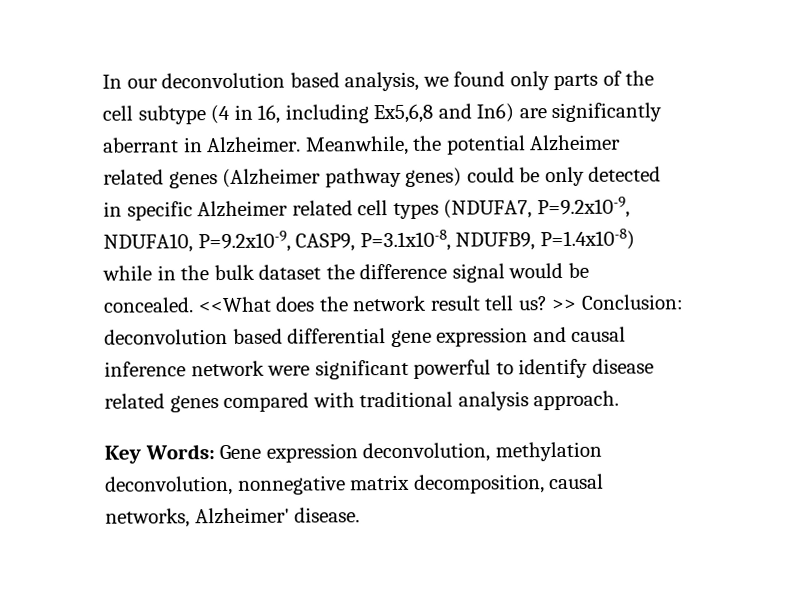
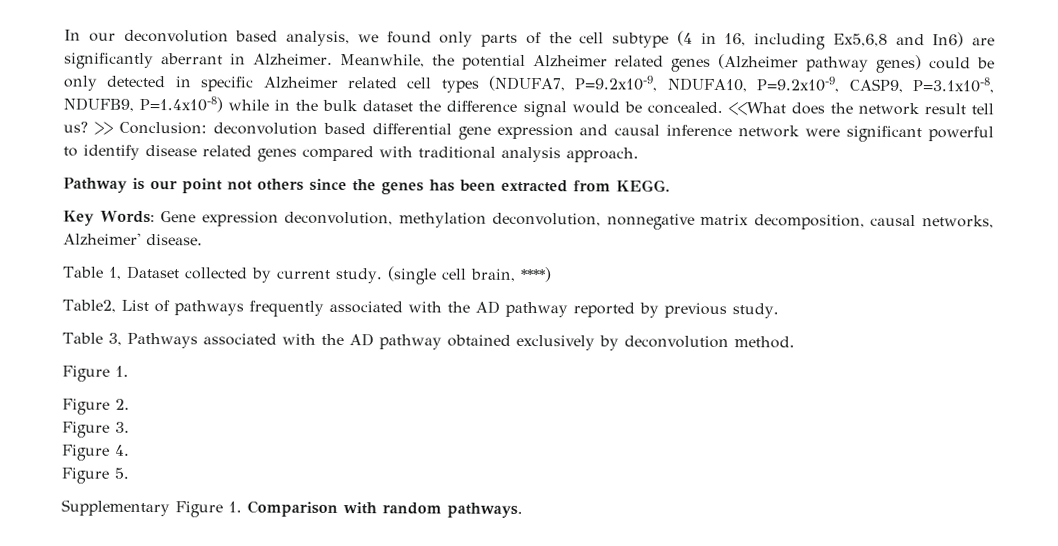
+ Pathway is our point not others since the genes has been extracted from KEGG.
+ Table 1, Dataset collected by current study. (single cell brain, ****)
+ Table2, List of pathways frequently associated with the AD pathway reported by previous study.
+ Table 3, Pathways associated with the AD pathway obtained exclusively by deconvolution method.
+ Figure 1.
+ Figure 2.
+ Figure 3.
+ Figure 4.
+ Figure 5.
+ Supplementary Figure 1. Comparison with random pathways.

